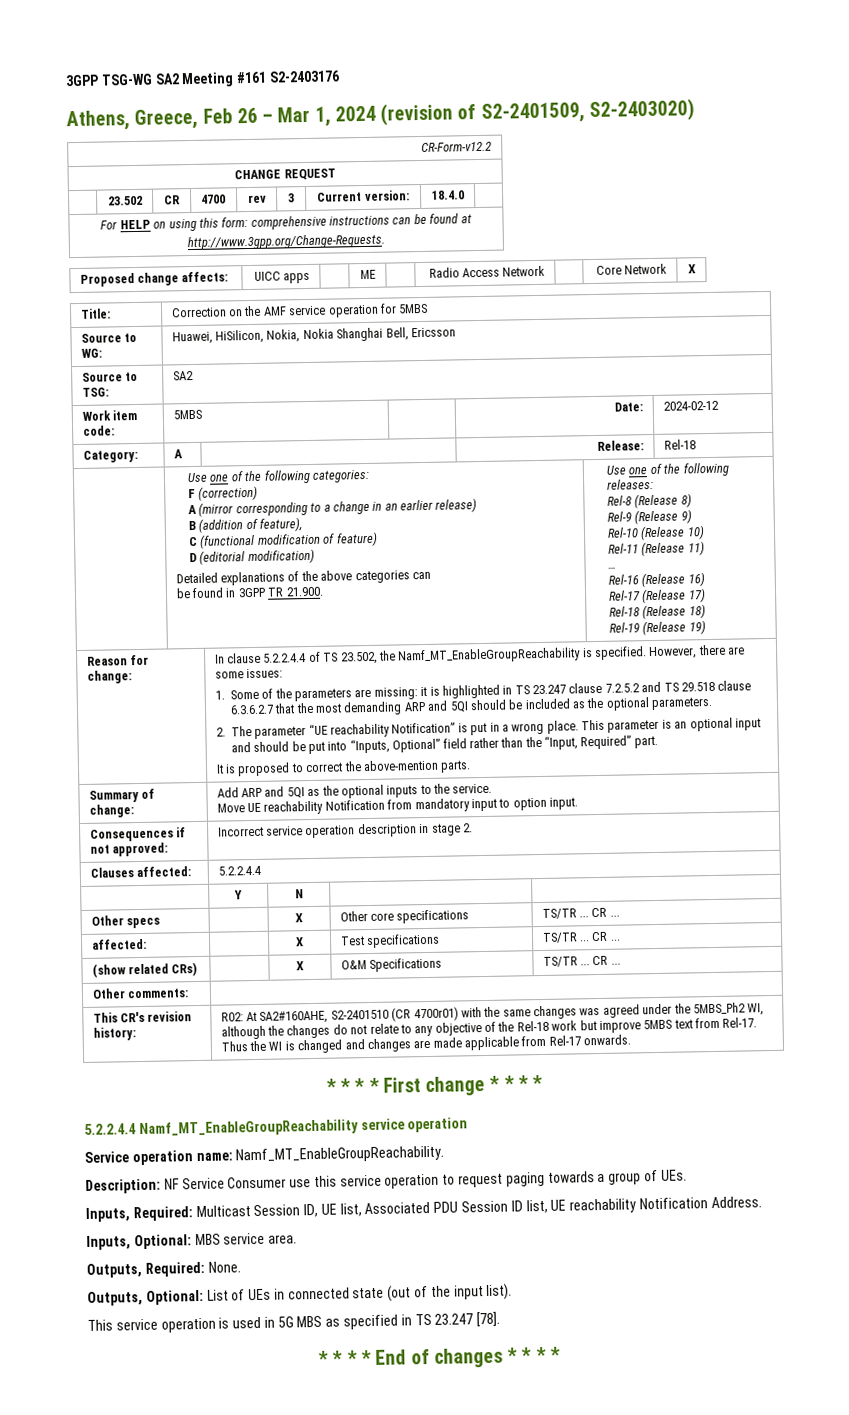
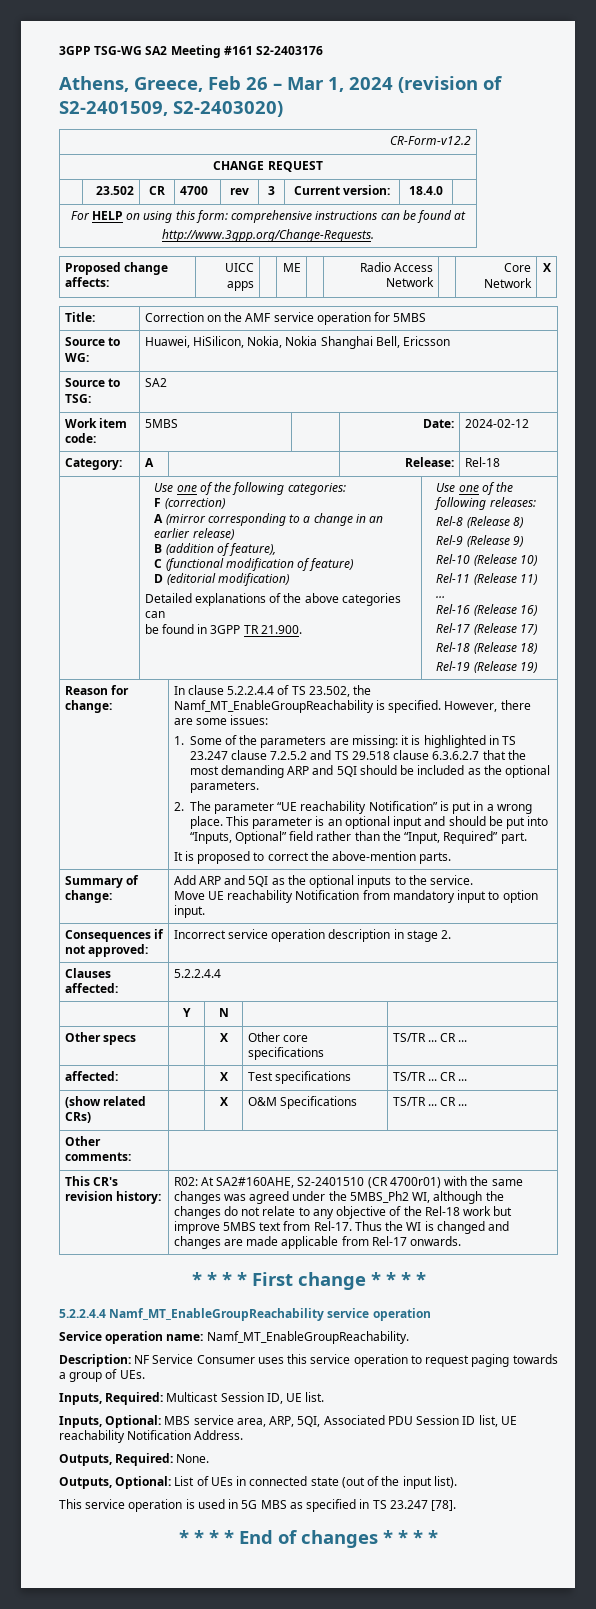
- Description: NF Service Consumer use this service operation to request paging towards a group of UEs.
+ Description: NF Service Consumer uses this service operation to request paging towards a group of UEs.
- Inputs, Required: Multicast Session ID, UE list, Associated PDU Session ID list, UE reachability Notification Address.
+ Inputs, Required: Multicast Session ID, UE list.
+ Inputs, Optional: MBS service area, ARP, 5QI, Associated PDU Session ID list, UE reachability Notification Address.
- Inputs, Optional: MBS service area.

